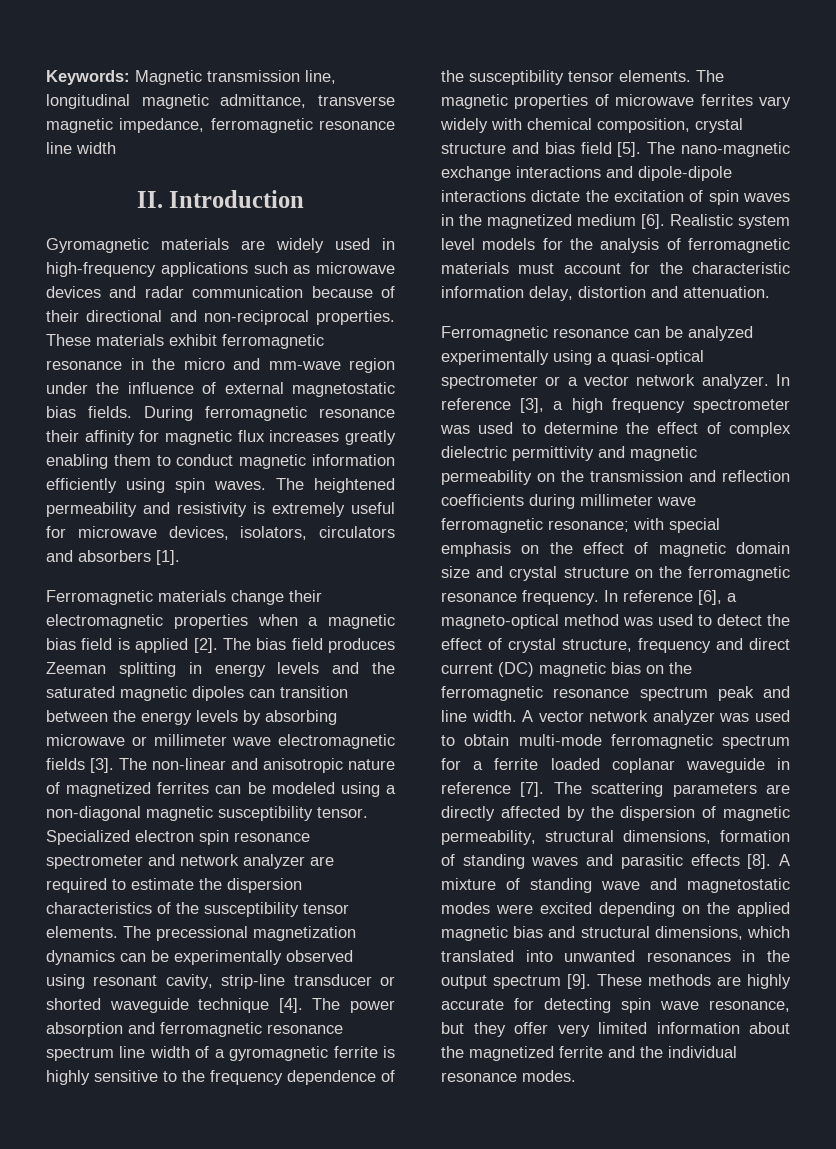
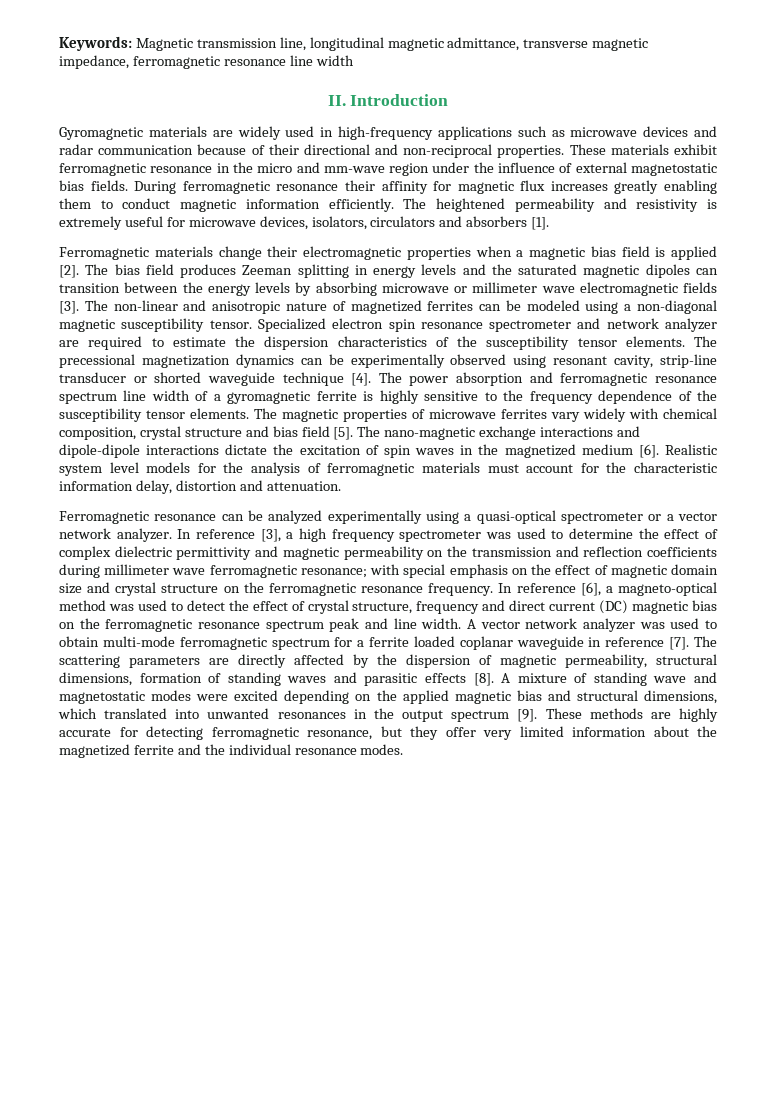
- During ferromagnetic resonance their affinity for magnetic flux increases greatly enabling them to conduct magnetic information efficiently using spin waves.
+ During ferromagnetic resonance their affinity for magnetic flux increases greatly enabling them to conduct magnetic information efficiently.
- These methods are highly accurate for detecting spin wave resonance, but they offer very limited information about the magnetized ferrite and the individual resonance modes.
+ These methods are highly accurate for detecting ferromagnetic resonance, but they offer very limited information about the magnetized ferrite and the individual resonance modes.

